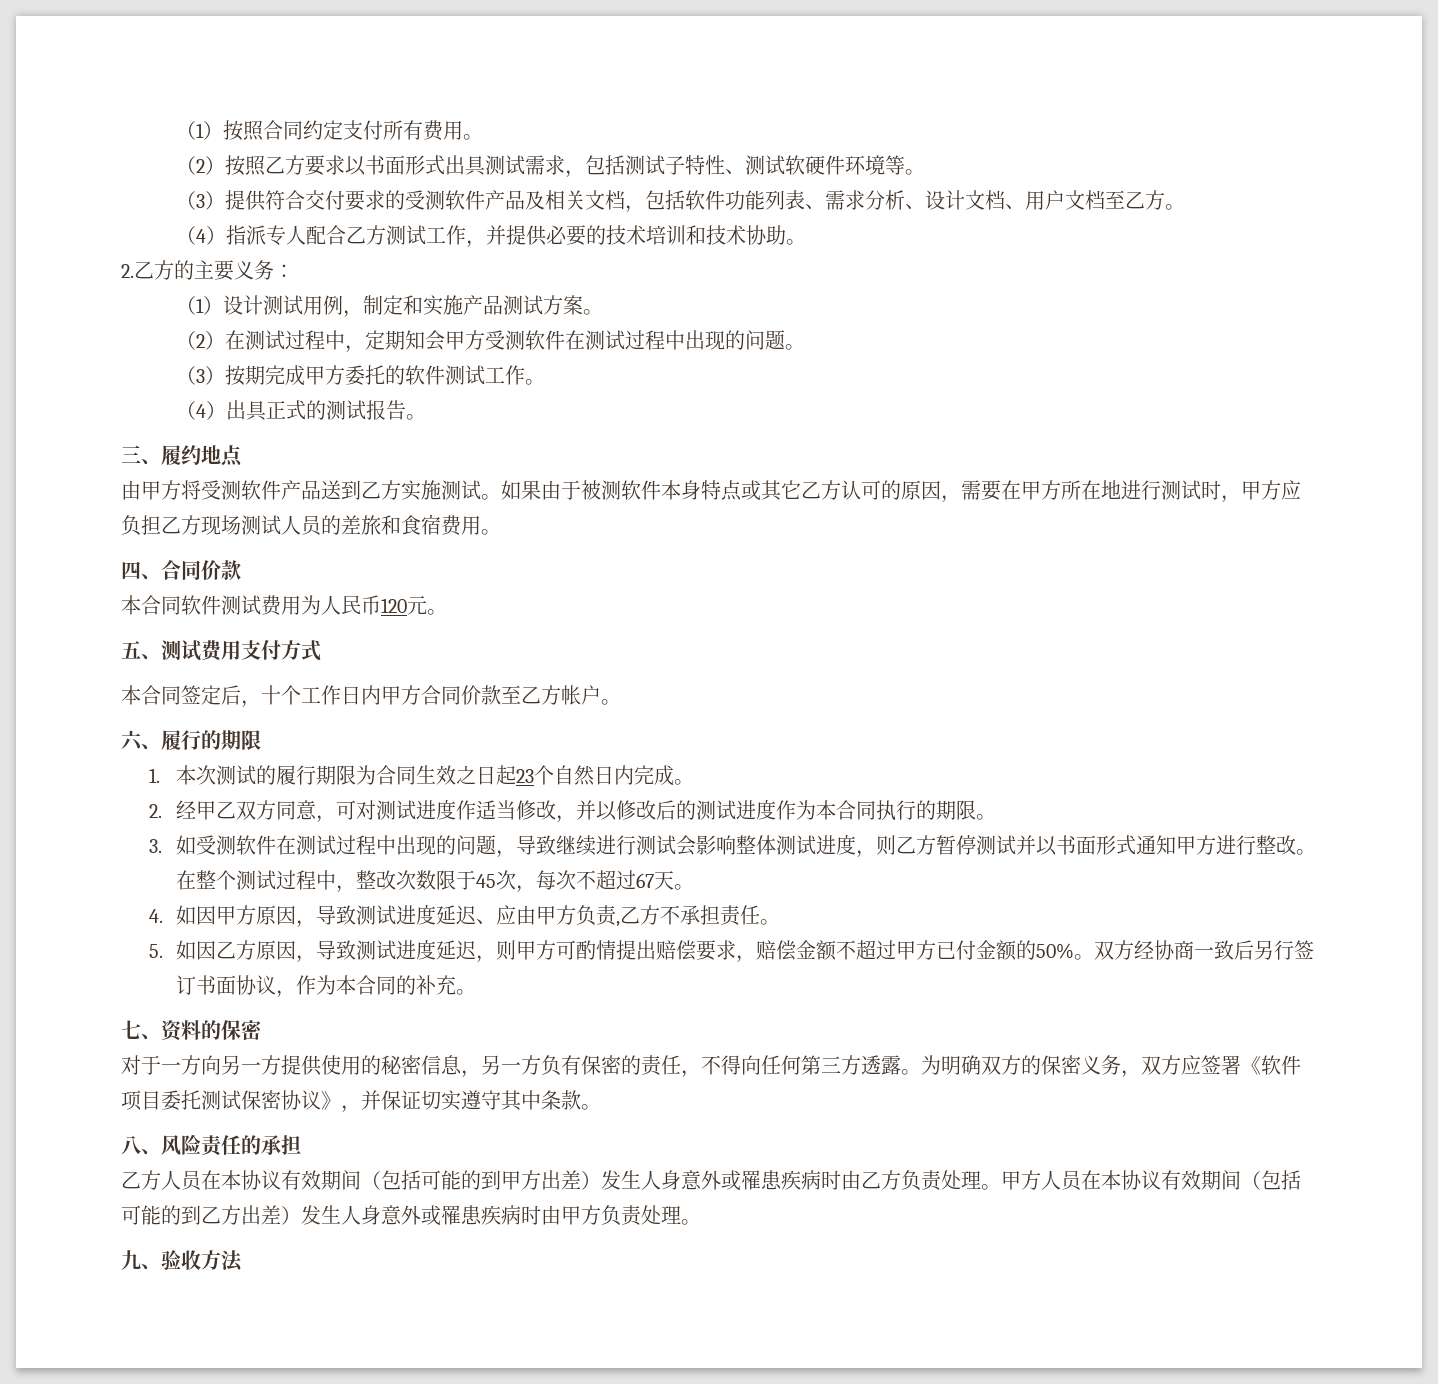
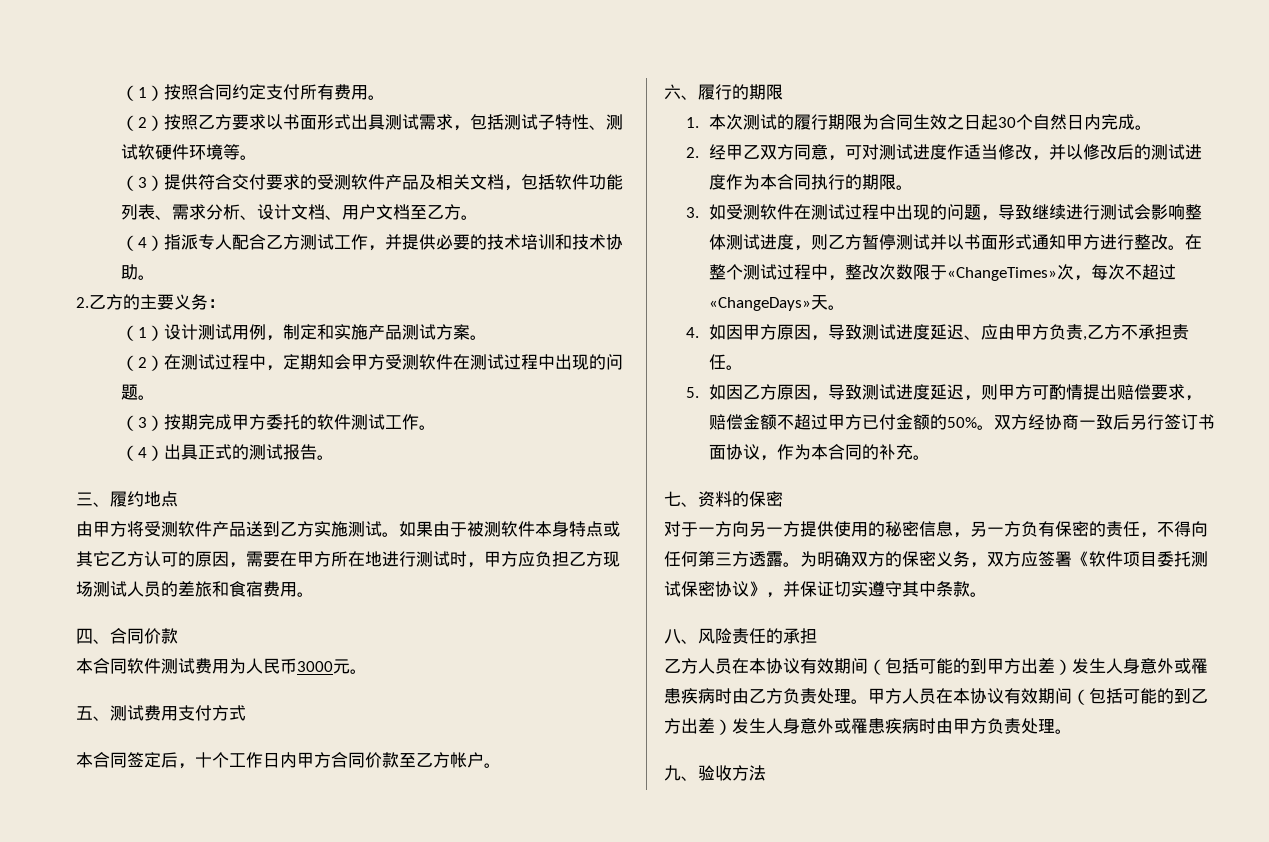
- 本合同软件测试费用为人民币120元。
+ 本合同软件测试费用为人民币3000元。
- 1.本次测试的履行期限为合同生效之日起23个自然日内完成。
+ 1.本次测试的履行期限为合同生效之日起30个自然日内完成。
- 在整个测试过程中，整改次数限于45次，每次不超过67天。
+ 在整个测试过程中，整改次数限于«ChangeTimes»次，每次不超过«ChangeDays»天。

